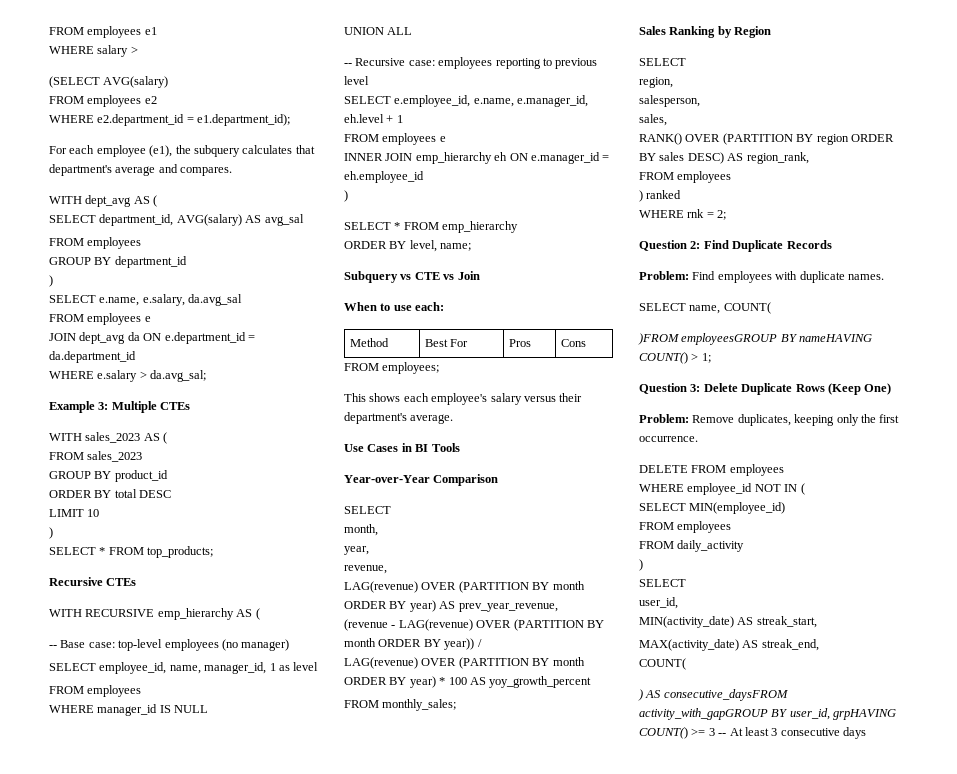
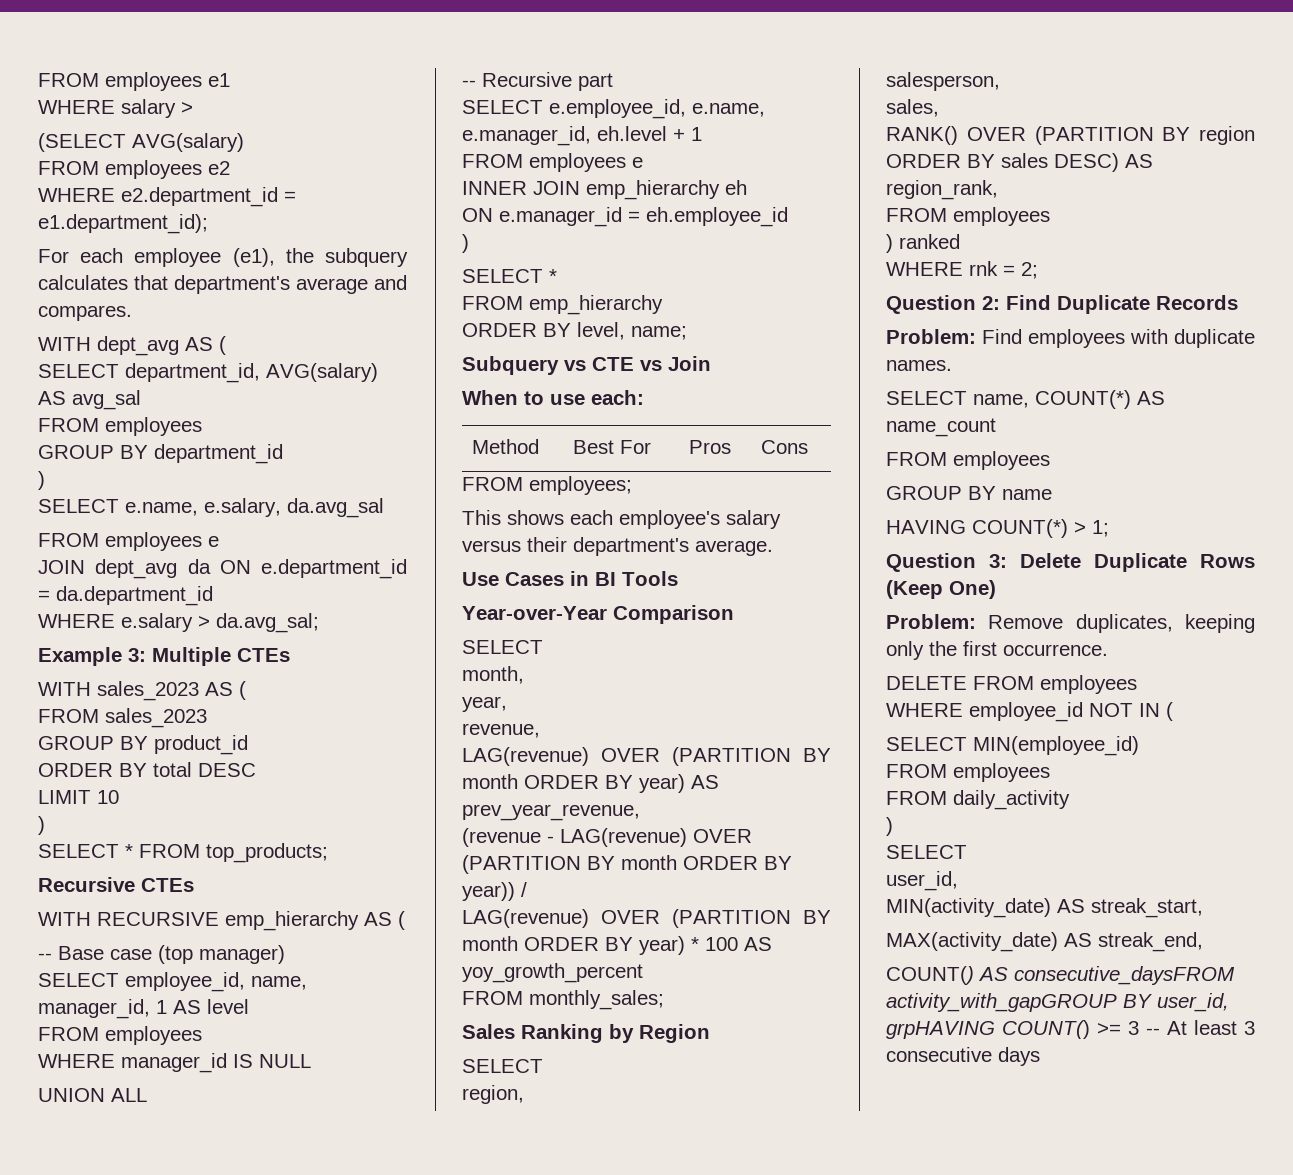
- -- Base case: top-level employees (no manager)
+ -- Base case (top manager)
- SELECT employee_id, name, manager_id, 1 as level
+ SELECT employee_id, name, manager_id, 1 AS level
- -- Recursive case: employees reporting to previous level
+ -- Recursive part
- INNER JOIN emp_hierarchy eh ON e.manager_id = eh.employee_id
+ INNER JOIN emp_hierarchy eh
+ ON e.manager_id = eh.employee_id
  )
- SELECT * FROM emp_hierarchy
+ SELECT *
+ FROM emp_hierarchy
- SELECT name, COUNT(
- )FROM employeesGROUP BY nameHAVING COUNT() > 1;
+ SELECT name, COUNT(*) AS name_count
+ FROM employees
+ GROUP BY name
+ HAVING COUNT(*) > 1;
  MAX(activity_date) AS streak_end,
- COUNT(
- ) AS consecutive_daysFROM activity_with_gapGROUP BY user_id, grpHAVING COUNT() >= 3 -- At least 3 consecutive days
+ COUNT() AS consecutive_daysFROM activity_with_gapGROUP BY user_id, grpHAVING COUNT() >= 3 -- At least 3 consecutive days

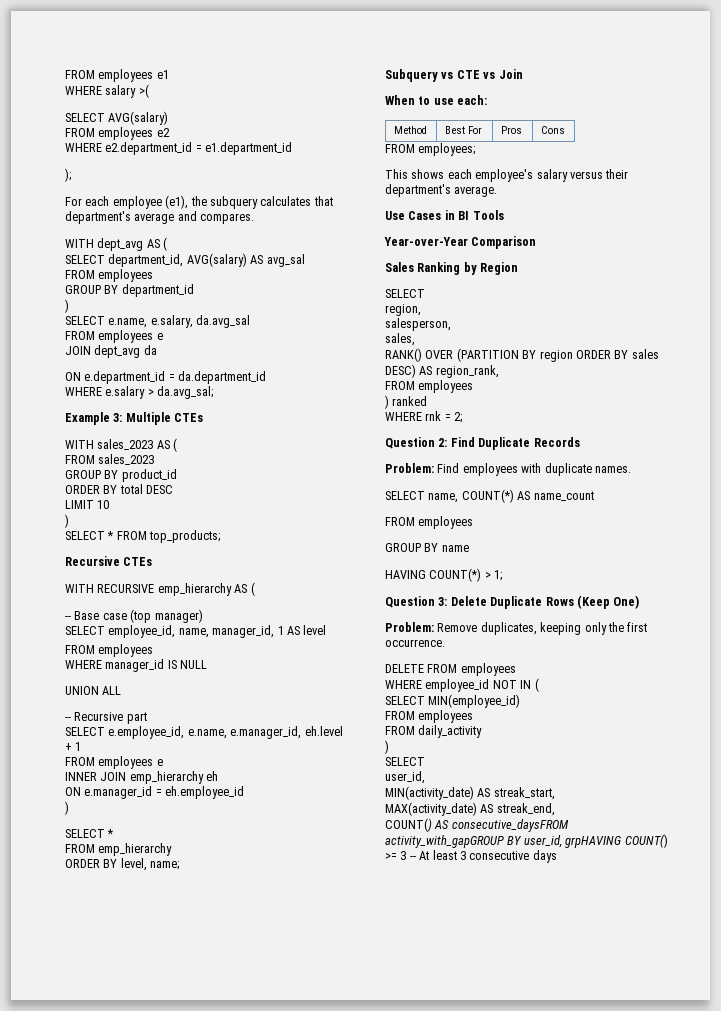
- WHERE salary >
- (SELECT AVG(salary)
+ WHERE salary >(
+ SELECT AVG(salary)
- WHERE e2.department_id = e1.department_id);
+ WHERE e2.department_id = e1.department_id
+ );
- JOIN dept_avg da ON e.department_id = da.department_id
+ JOIN dept_avg da
+ ON e.department_id = da.department_id
  Year-over-Year Comparison
- SELECT
- month,
- year,
- revenue,
- LAG(revenue) OVER (PARTITION BY month ORDER BY year) AS prev_year_revenue,
- (revenue - LAG(revenue) OVER (PARTITION BY month ORDER BY year)) /
- LAG(revenue) OVER (PARTITION BY month ORDER BY year) * 100 AS yoy_growth_percent
- FROM monthly_sales;

